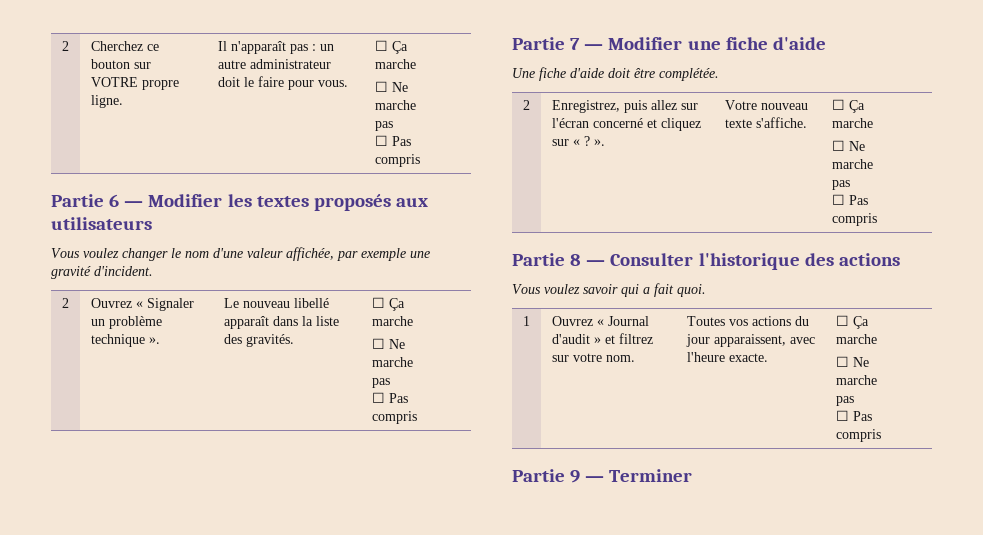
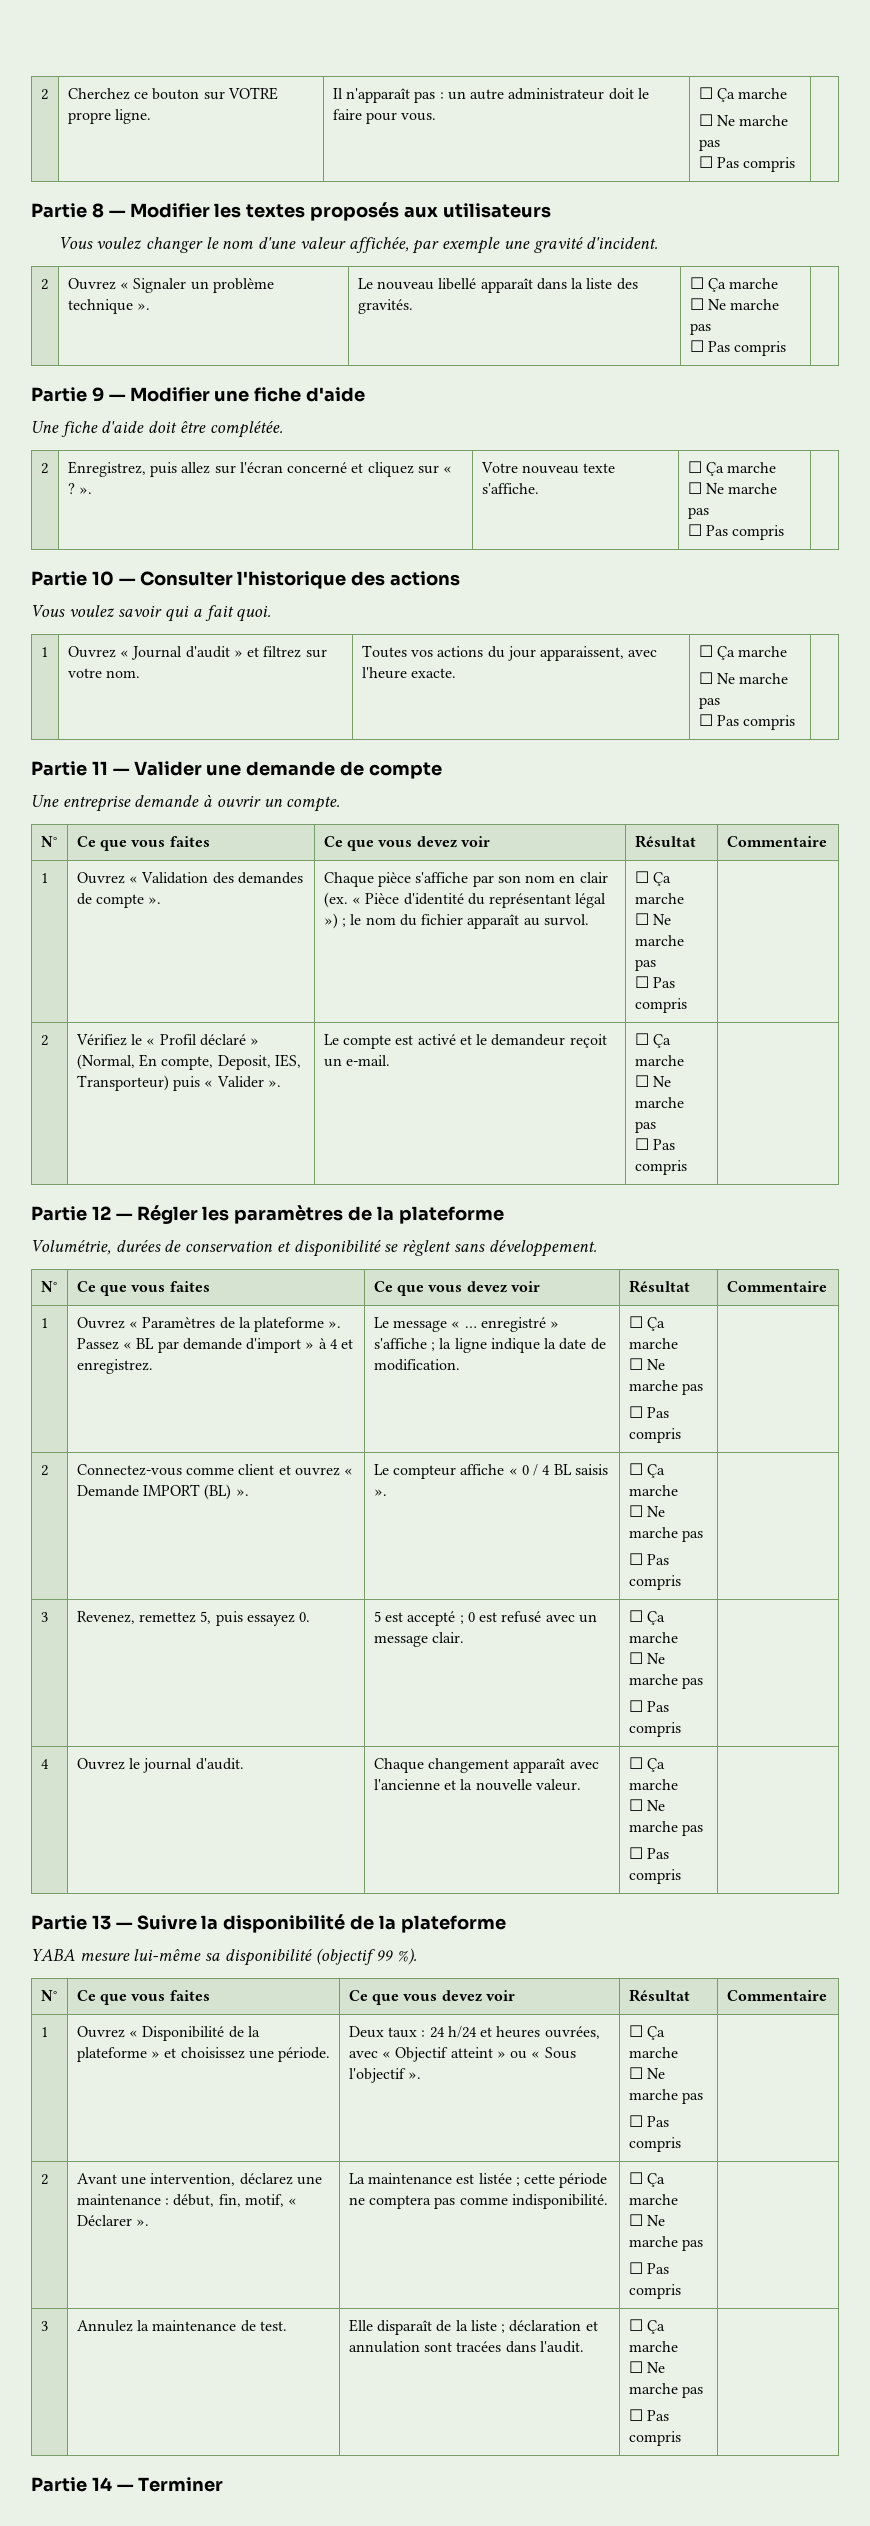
- Partie 6 — Modifier les textes proposés aux utilisateurs
+ Partie 8 — Modifier les textes proposés aux utilisateurs
- Partie 7 — Modifier une fiche d'aide
+ Partie 9 — Modifier une fiche d'aide
- Partie 8 — Consulter l'historique des actions
+ Partie 10 — Consulter l'historique des actions
- Partie 9 — Terminer
+ Partie 11 — Valider une demande de compte
+ Une entreprise demande à ouvrir un compte.
+ N° | Ce que vous faites | Ce que vous devez voir | Résultat | Commentaire
+ 1 | Ouvrez « Validation des demandes de compte ». | Chaque pièce s'affiche par son nom en clair (ex. « Pièce d'identité du représentant légal ») ; le nom du fichier apparaît au survol. | ☐ Ça marche
+ ☐ Ne marche pas
+ ☐ Pas compris |
+ 2 | Vérifiez le « Profil déclaré » (Normal, En compte, Deposit, IES, Transporteur) puis « Valider ». | Le compte est activé et le demandeur reçoit un e-mail. | ☐ Ça marche
+ ☐ Ne marche pas
+ ☐ Pas compris |
+ Partie 12 — Régler les paramètres de la plateforme
+ Volumétrie, durées de conservation et disponibilité se règlent sans développement.
+ N° | Ce que vous faites | Ce que vous devez voir | Résultat | Commentaire
+ 1 | Ouvrez « Paramètres de la plateforme ». Passez « BL par demande d'import » à 4 et enregistrez. | Le message « … enregistré » s'affiche ; la ligne indique la date de modification. | ☐ Ça marche
+ ☐ Ne marche pas
+ ☐ Pas compris |
+ 2 | Connectez-vous comme client et ouvrez « Demande IMPORT (BL) ». | Le compteur affiche « 0 / 4 BL saisis ». | ☐ Ça marche
+ ☐ Ne marche pas
+ ☐ Pas compris |
+ 3 | Revenez, remettez 5, puis essayez 0. | 5 est accepté ; 0 est refusé avec un message clair. | ☐ Ça marche
+ ☐ Ne marche pas
+ ☐ Pas compris |
+ 4 | Ouvrez le journal d'audit. | Chaque changement apparaît avec l'ancienne et la nouvelle valeur. | ☐ Ça marche
+ ☐ Ne marche pas
+ ☐ Pas compris |
+ Partie 13 — Suivre la disponibilité de la plateforme
+ YABA mesure lui-même sa disponibilité (objectif 99 %).
+ N° | Ce que vous faites | Ce que vous devez voir | Résultat | Commentaire
+ 1 | Ouvrez « Disponibilité de la plateforme » et choisissez une période. | Deux taux : 24 h/24 et heures ouvrées, avec « Objectif atteint » ou « Sous l'objectif ». | ☐ Ça marche
+ ☐ Ne marche pas
+ ☐ Pas compris |
+ 2 | Avant une intervention, déclarez une maintenance : début, fin, motif, « Déclarer ». | La maintenance est listée ; cette période ne comptera pas comme indisponibilité. | ☐ Ça marche
+ ☐ Ne marche pas
+ ☐ Pas compris |
+ 3 | Annulez la maintenance de test. | Elle disparaît de la liste ; déclaration et annulation sont tracées dans l'audit. | ☐ Ça marche
+ ☐ Ne marche pas
+ ☐ Pas compris |
+ Partie 14 — Terminer

